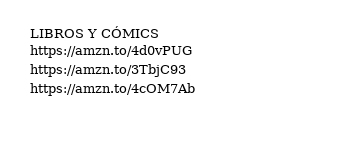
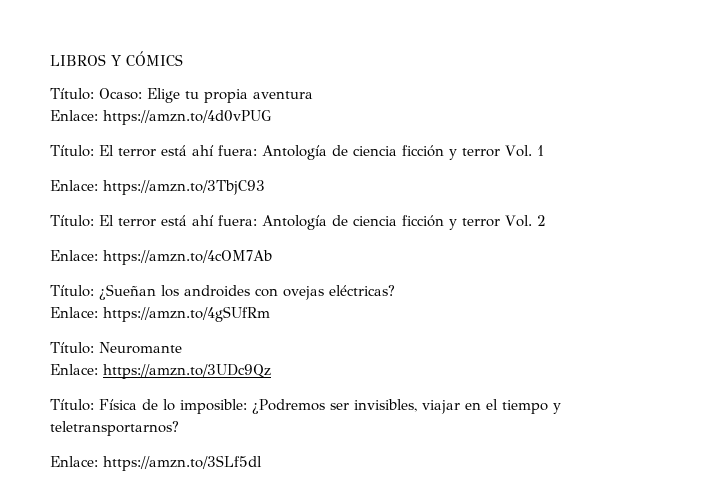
- https://amzn.to/4d0vPUG
- https://amzn.to/3TbjC93
- https://amzn.to/4cOM7Ab
+ Título: Ocaso: Elige tu propia aventura
+ Enlace: https://amzn.to/4d0vPUG
+ Título: El terror está ahí fuera: Antología de ciencia ficción y terror Vol. 1
+ Enlace: https://amzn.to/3TbjC93
+ Título: El terror está ahí fuera: Antología de ciencia ficción y terror Vol. 2
+ Enlace: https://amzn.to/4cOM7Ab
+ Título: ¿Sueñan los androides con ovejas eléctricas?
+ Enlace: https://amzn.to/4gSUfRm
+ Título: Neuromante
+ Enlace: https://amzn.to/3UDc9Qz
+ Título: Física de lo imposible: ¿Podremos ser invisibles, viajar en el tiempo y teletransportarnos?
+ Enlace: https://amzn.to/3SLf5dl

